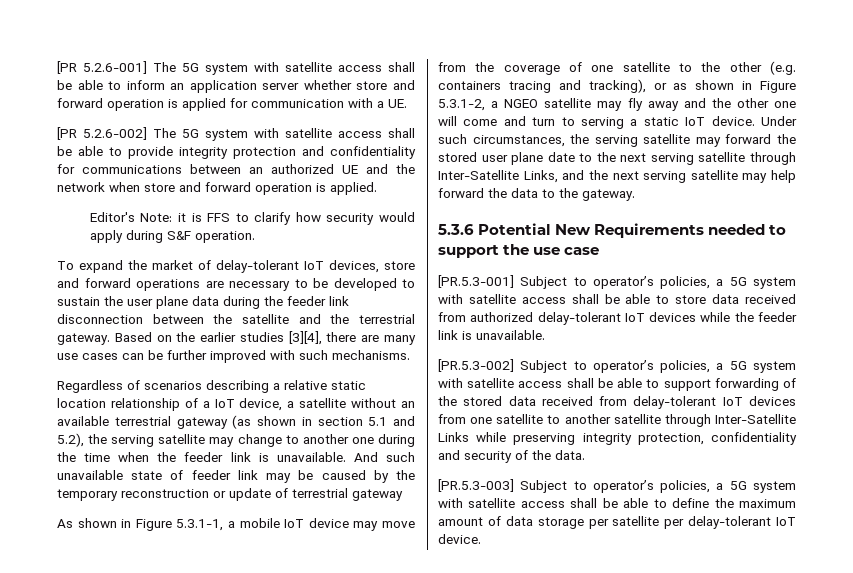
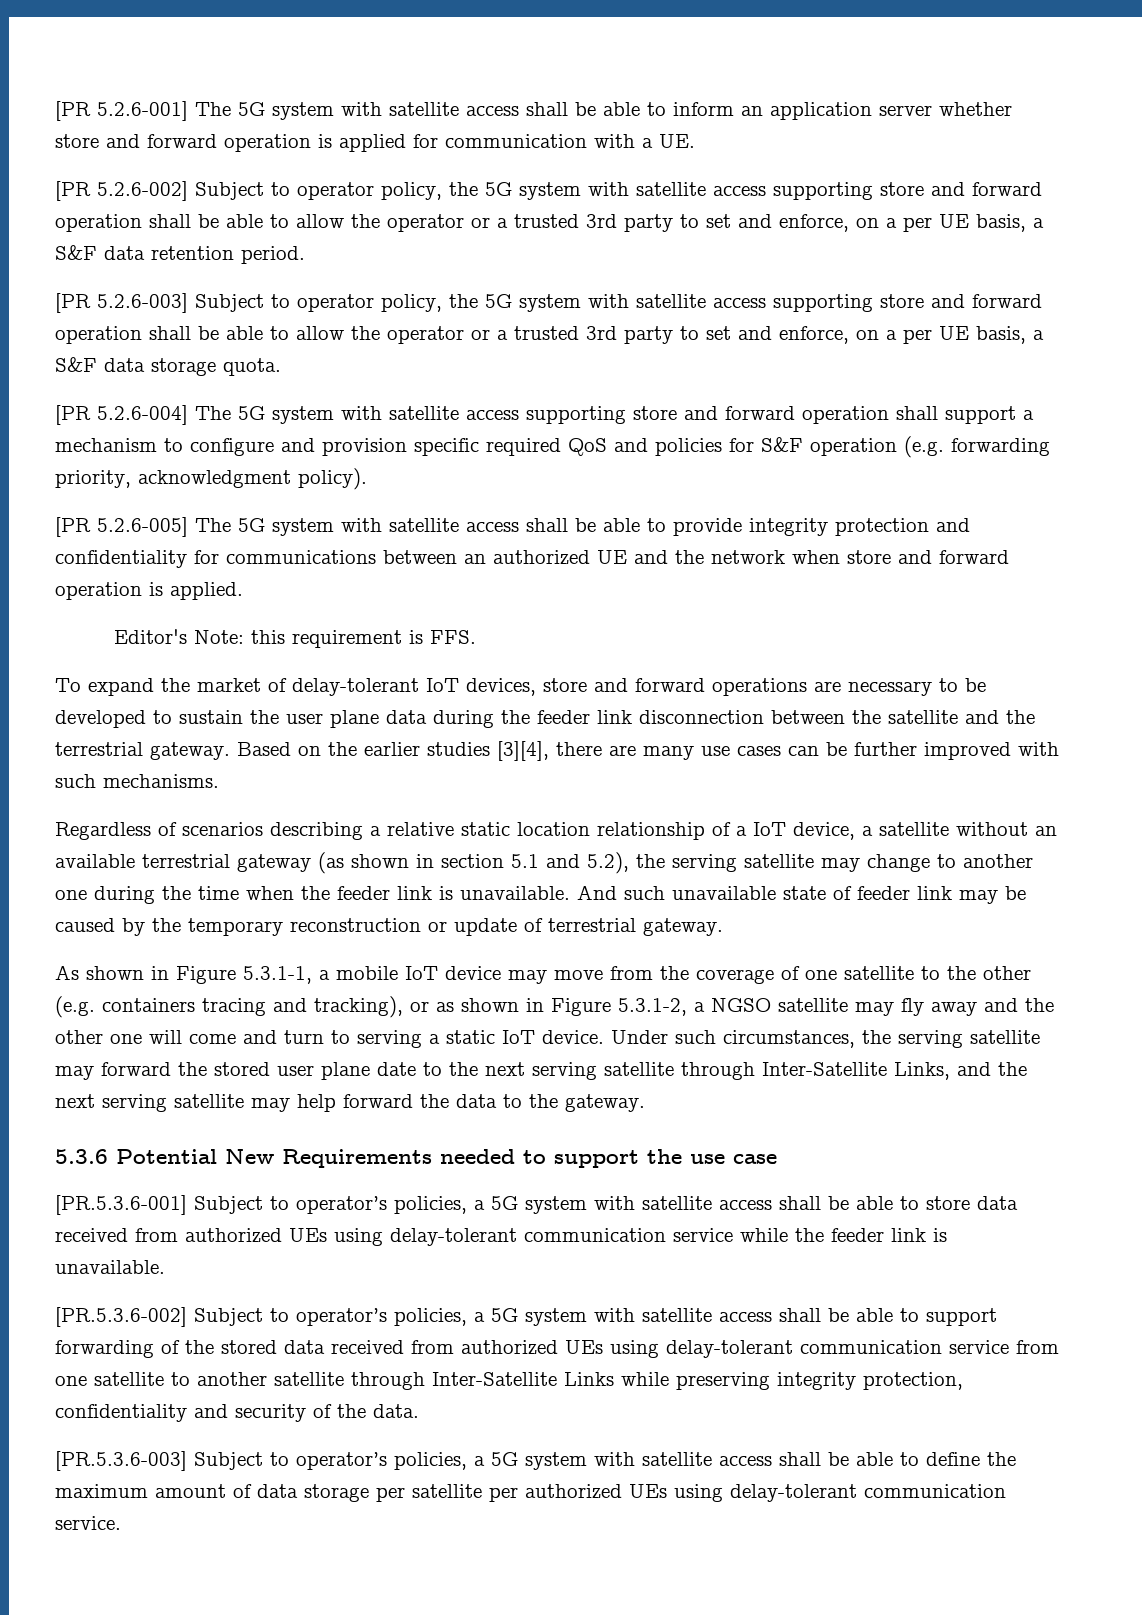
- [PR 5.2.6-002] The 5G system with satellite access shall be able to provide integrity protection and confidentiality for communications between an authorized UE and the network when store and forward operation is applied.
+ [PR 5.2.6-002] Subject to operator policy, the 5G system with satellite access supporting store and forward operation shall be able to allow the operator or a trusted 3rd party to set and enforce, on a per UE basis, a S&F data retention period.
+ [PR 5.2.6-003] Subject to operator policy, the 5G system with satellite access supporting store and forward operation shall be able to allow the operator or a trusted 3rd party to set and enforce, on a per UE basis, a S&F data storage quota.
+ [PR 5.2.6-004] The 5G system with satellite access supporting store and forward operation shall support a mechanism to configure and provision specific required QoS and policies for S&F operation (e.g. forwarding priority, acknowledgment policy).
+ [PR 5.2.6-005] The 5G system with satellite access shall be able to provide integrity protection and confidentiality for communications between an authorized UE and the network when store and forward operation is applied.
- Editor's Note: it is FFS to clarify how security would apply during S&F operation.
+ Editor's Note: this requirement is FFS.
- And such unavailable state of feeder link may be caused by the temporary reconstruction or update of terrestrial gateway
+ And such unavailable state of feeder link may be caused by the temporary reconstruction or update of terrestrial gateway.
- As shown in Figure 5.3.1-1, a mobile IoT device may move from the coverage of one satellite to the other (e.g. containers tracing and tracking), or as shown in Figure 5.3.1-2, a NGEO satellite may fly away and the other one will come and turn to serving a static IoT device.
+ As shown in Figure 5.3.1-1, a mobile IoT device may move from the coverage of one satellite to the other (e.g. containers tracing and tracking), or as shown in Figure 5.3.1-2, a NGSO satellite may fly away and the other one will come and turn to serving a static IoT device.
- [PR.5.3-001] Subject to operator’s policies, a 5G system with satellite access shall be able to store data received from authorized delay-tolerant IoT devices while the feeder link is unavailable.
+ [PR.5.3.6-001] Subject to operator’s policies, a 5G system with satellite access shall be able to store data received from authorized UEs using delay-tolerant communication service while the feeder link is unavailable.
- [PR.5.3-002] Subject to operator’s policies, a 5G system with satellite access shall be able to support forwarding of the stored data received from delay-tolerant IoT devices from one satellite to another satellite through Inter-Satellite Links while preserving integrity protection, confidentiality and security of the data.
+ [PR.5.3.6-002] Subject to operator’s policies, a 5G system with satellite access shall be able to support forwarding of the stored data received from authorized UEs using delay-tolerant communication service from one satellite to another satellite through Inter-Satellite Links while preserving integrity protection, confidentiality and security of the data.
- [PR.5.3-003] Subject to operator’s policies, a 5G system with satellite access shall be able to define the maximum amount of data storage per satellite per delay-tolerant IoT device.
+ [PR.5.3.6-003] Subject to operator’s policies, a 5G system with satellite access shall be able to define the maximum amount of data storage per satellite per authorized UEs using delay-tolerant communication service.

